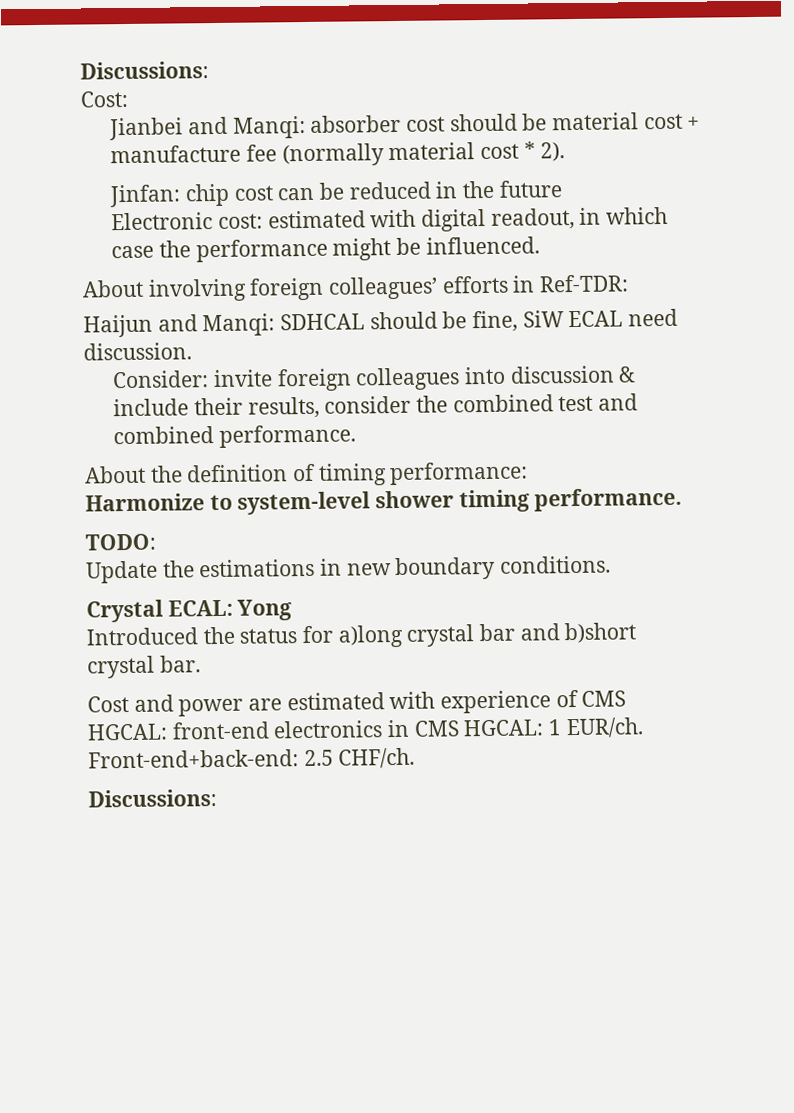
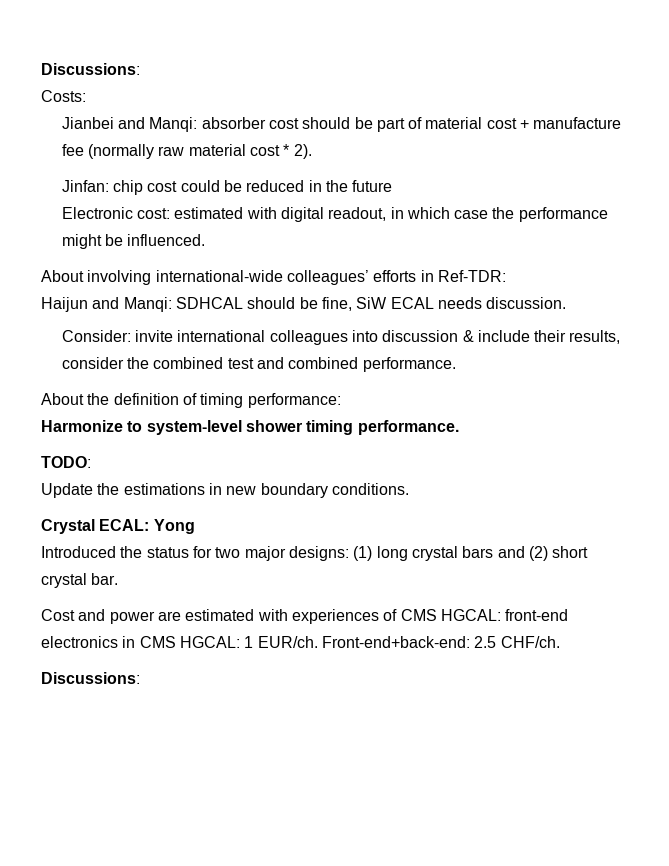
- Cost:
+ Costs:
- Jianbei and Manqi: absorber cost should be material cost + manufacture fee (normally material cost * 2).
+ Jianbei and Manqi: absorber cost should be part of material cost + manufacture fee (normally raw material cost * 2).
- Jinfan: chip cost can be reduced in the future
+ Jinfan: chip cost could be reduced in the future
- About involving foreign colleagues’ efforts in Ref-TDR:
+ About involving international-wide colleagues’ efforts in Ref-TDR:
- Haijun and Manqi: SDHCAL should be fine, SiW ECAL need discussion.
+ Haijun and Manqi: SDHCAL should be fine, SiW ECAL needs discussion.
- Consider: invite foreign colleagues into discussion & include their results, consider the combined test and combined performance.
+ Consider: invite international colleagues into discussion & include their results, consider the combined test and combined performance.
- Introduced the status for a)long crystal bar and b)short crystal bar.
+ Introduced the status for two major designs: (1) long crystal bars and (2) short crystal bar.
- Cost and power are estimated with experience of CMS HGCAL: front-end electronics in CMS HGCAL: 1 EUR/ch.
+ Cost and power are estimated with experiences of CMS HGCAL: front-end electronics in CMS HGCAL: 1 EUR/ch.

